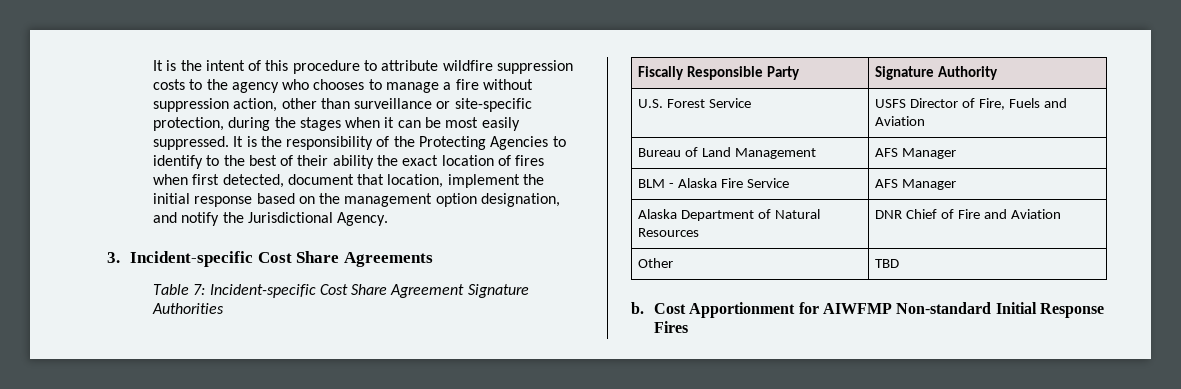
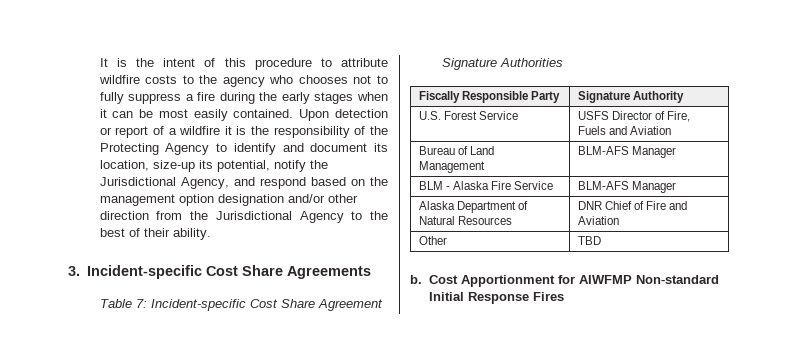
- It is the intent of this procedure to attribute wildfire suppression costs to the agency who chooses to manage a fire without suppression action, other than surveillance or site-specific protection, during the stages when it can be most easily suppressed. It is the responsibility of the Protecting Agencies to identify to the best of their ability the exact location of fires when first detected, document that location, implement the initial response based on the management option designation, and notify the Jurisdictional Agency.
+ It is the intent of this procedure to attribute wildfire costs to the agency who chooses not to fully suppress a fire during the early stages when it can be most easily contained. Upon detection or report of a wildfire it is the responsibility of the Protecting Agency to identify and document its location, size-up its potential, notify the Jurisdictional Agency, and respond based on the management option designation and/or other direction from the Jurisdictional Agency to the best of their ability.
- Bureau of Land Management | AFS Manager
+ Bureau of Land Management | BLM-AFS Manager
- BLM - Alaska Fire Service | AFS Manager
+ BLM - Alaska Fire Service | BLM-AFS Manager

